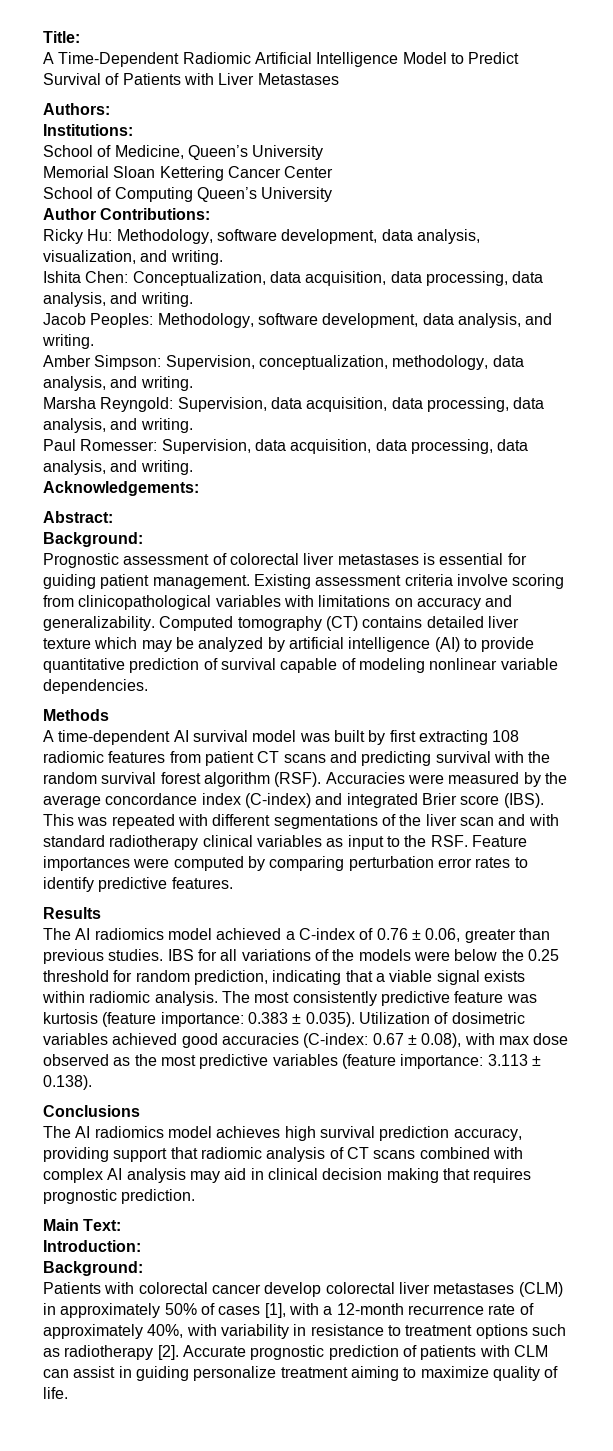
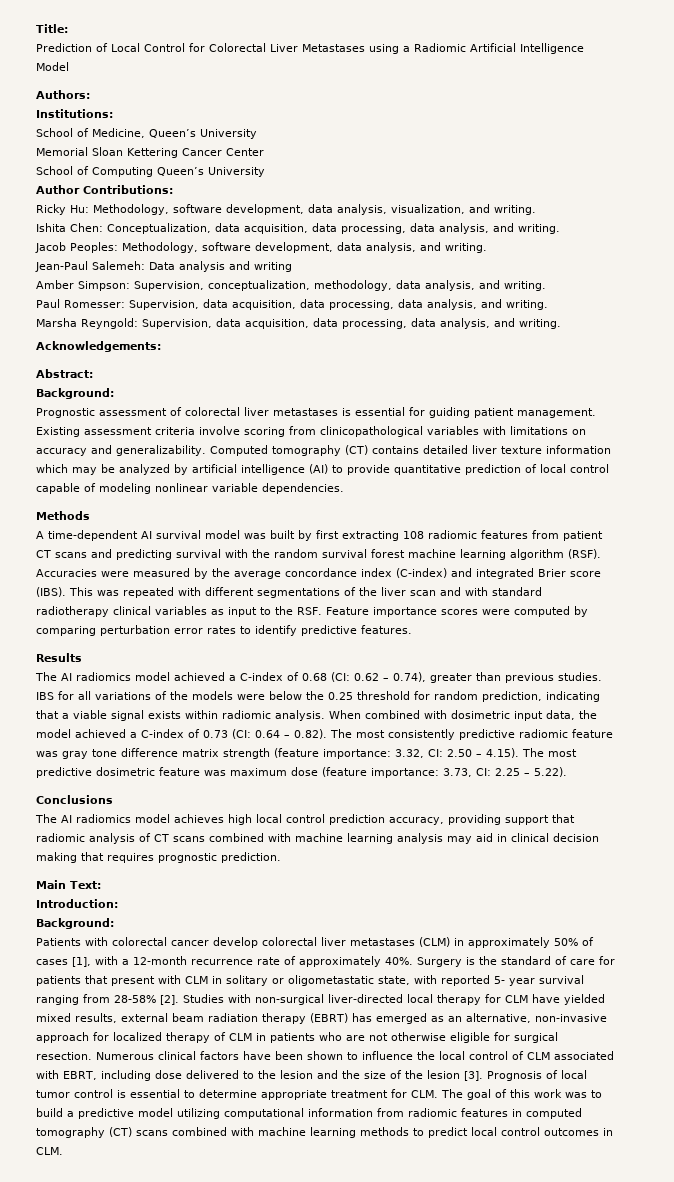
- A Time-Dependent Radiomic Artificial Intelligence Model to Predict Survival of Patients with Liver Metastases
+ Prediction of Local Control for Colorectal Liver Metastases using a Radiomic Artificial Intelligence Model
+ Jean-Paul Salemeh: Data analysis and writing
+ Paul Romesser: Supervision, data acquisition, data processing, data analysis, and writing.
  Marsha Reyngold: Supervision, data acquisition, data processing, data analysis, and writing.
- Paul Romesser: Supervision, data acquisition, data processing, data analysis, and writing.
- Computed tomography (CT) contains detailed liver texture which may be analyzed by artificial intelligence (AI) to provide quantitative prediction of survival capable of modeling nonlinear variable dependencies.
+ Computed tomography (CT) contains detailed liver texture information which may be analyzed by artificial intelligence (AI) to provide quantitative prediction of local control capable of modeling nonlinear variable dependencies.
- A time-dependent AI survival model was built by first extracting 108 radiomic features from patient CT scans and predicting survival with the random survival forest algorithm (RSF).
+ A time-dependent AI survival model was built by first extracting 108 radiomic features from patient CT scans and predicting survival with the random survival forest machine learning algorithm (RSF).
- This was repeated with different segmentations of the liver scan and with standard radiotherapy clinical variables as input to the RSF. Feature importances were computed by comparing perturbation error rates to identify predictive features.
+ This was repeated with different segmentations of the liver scan and with standard radiotherapy clinical variables as input to the RSF. Feature importance scores were computed by comparing perturbation error rates to identify predictive features.
- The AI radiomics model achieved a C-index of 0.76 ± 0.06, greater than previous studies.
+ The AI radiomics model achieved a C-index of 0.68 (CI: 0.62 – 0.74), greater than previous studies.
- The most consistently predictive feature was kurtosis (feature importance: 0.383 ± 0.035). Utilization of dosimetric variables achieved good accuracies (C-index: 0.67 ± 0.08), with max dose observed as the most predictive variables (feature importance: 3.113 ± 0.138).
+ When combined with dosimetric input data, the model achieved a C-index of 0.73 (CI: 0.64 – 0.82). The most consistently predictive radiomic feature was gray tone difference matrix strength (feature importance: 3.32, CI: 2.50 – 4.15). The most predictive dosimetric feature was maximum dose (feature importance: 3.73, CI: 2.25 – 5.22).
- The AI radiomics model achieves high survival prediction accuracy, providing support that radiomic analysis of CT scans combined with complex AI analysis may aid in clinical decision making that requires prognostic prediction.
+ The AI radiomics model achieves high local control prediction accuracy, providing support that radiomic analysis of CT scans combined with machine learning analysis may aid in clinical decision making that requires prognostic prediction.
- Patients with colorectal cancer develop colorectal liver metastases (CLM) in approximately 50% of cases [1], with a 12-month recurrence rate of approximately 40%, with variability in resistance to treatment options such as radiotherapy [2]. Accurate prognostic prediction of patients with CLM can assist in guiding personalize treatment aiming to maximize quality of life.
+ Patients with colorectal cancer develop colorectal liver metastases (CLM) in approximately 50% of cases [1], with a 12-month recurrence rate of approximately 40%. Surgery is the standard of care for patients that present with CLM in solitary or oligometastatic state, with reported 5- year survival ranging from 28-58% [2]. Studies with non-surgical liver-directed local therapy for CLM have yielded mixed results, external beam radiation therapy (EBRT) has emerged as an alternative, non-invasive approach for localized therapy of CLM in patients who are not otherwise eligible for surgical resection. Numerous clinical factors have been shown to influence the local control of CLM associated with EBRT, including dose delivered to the lesion and the size of the lesion [3]. Prognosis of local tumor control is essential to determine appropriate treatment for CLM. The goal of this work was to build a predictive model utilizing computational information from radiomic features in computed tomography (CT) scans combined with machine learning methods to predict local control outcomes in CLM.

